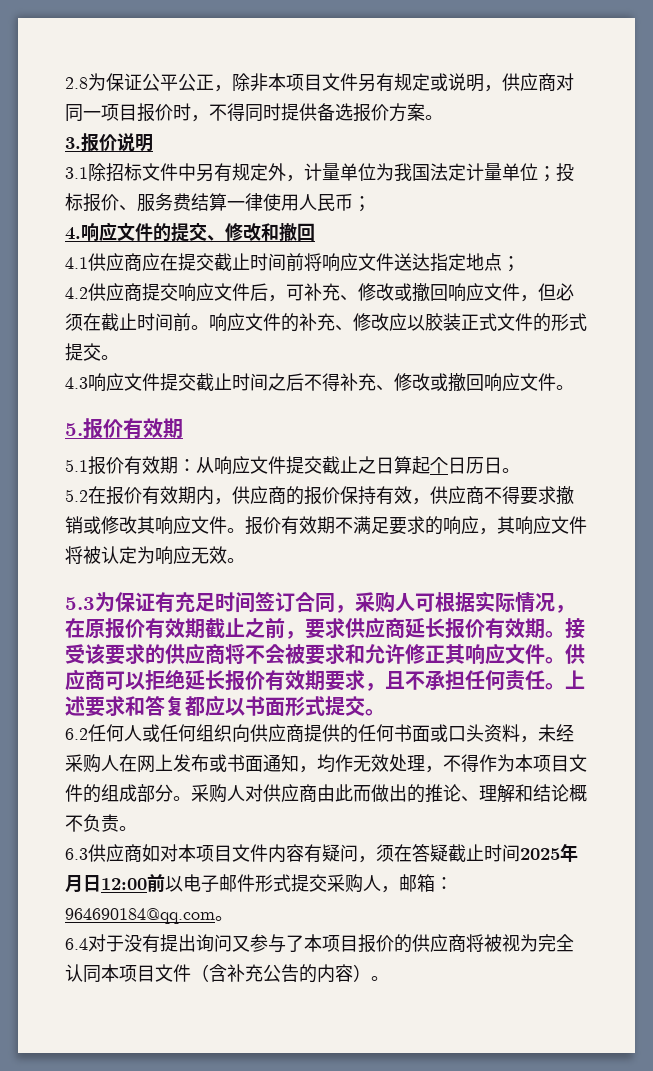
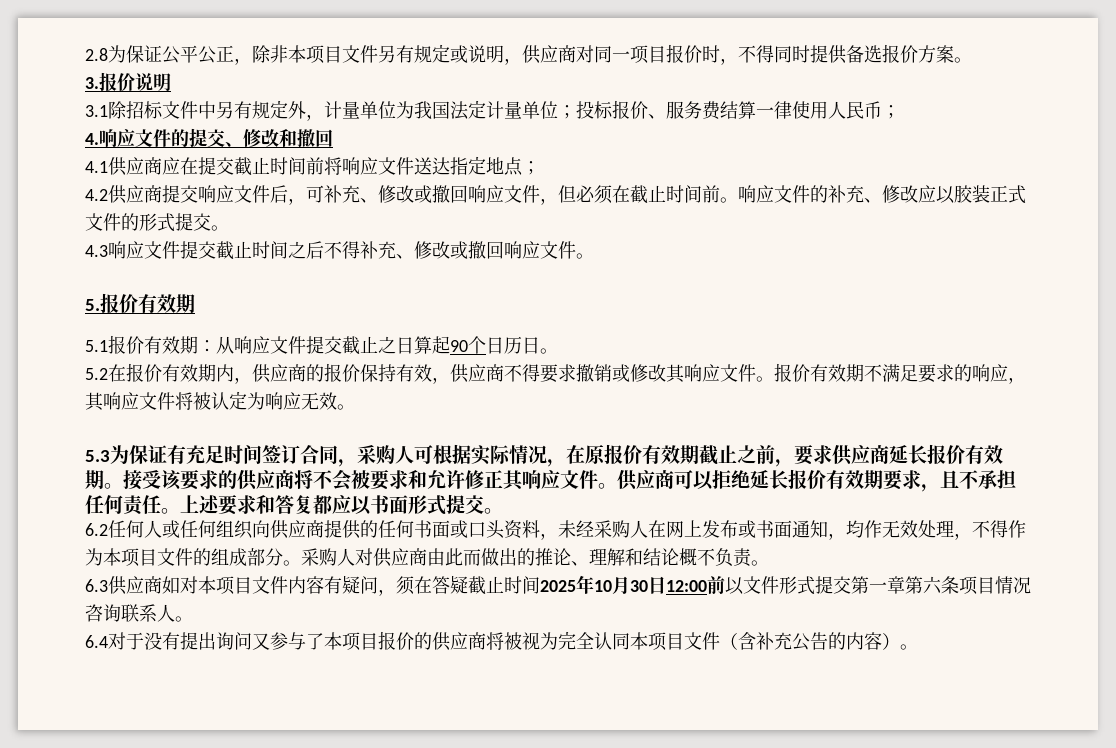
- 5.1报价有效期：从响应文件提交截止之日算起个日历日。
+ 5.1报价有效期：从响应文件提交截止之日算起90个日历日。
- 6.3供应商如对本项目文件内容有疑问，须在答疑截止时间2025年月日12:00前以电子邮件形式提交采购人，邮箱：964690184@qq.com。
+ 6.3供应商如对本项目文件内容有疑问，须在答疑截止时间2025年10月30日12:00前以文件形式提交第一章第六条项目情况咨询联系人。

